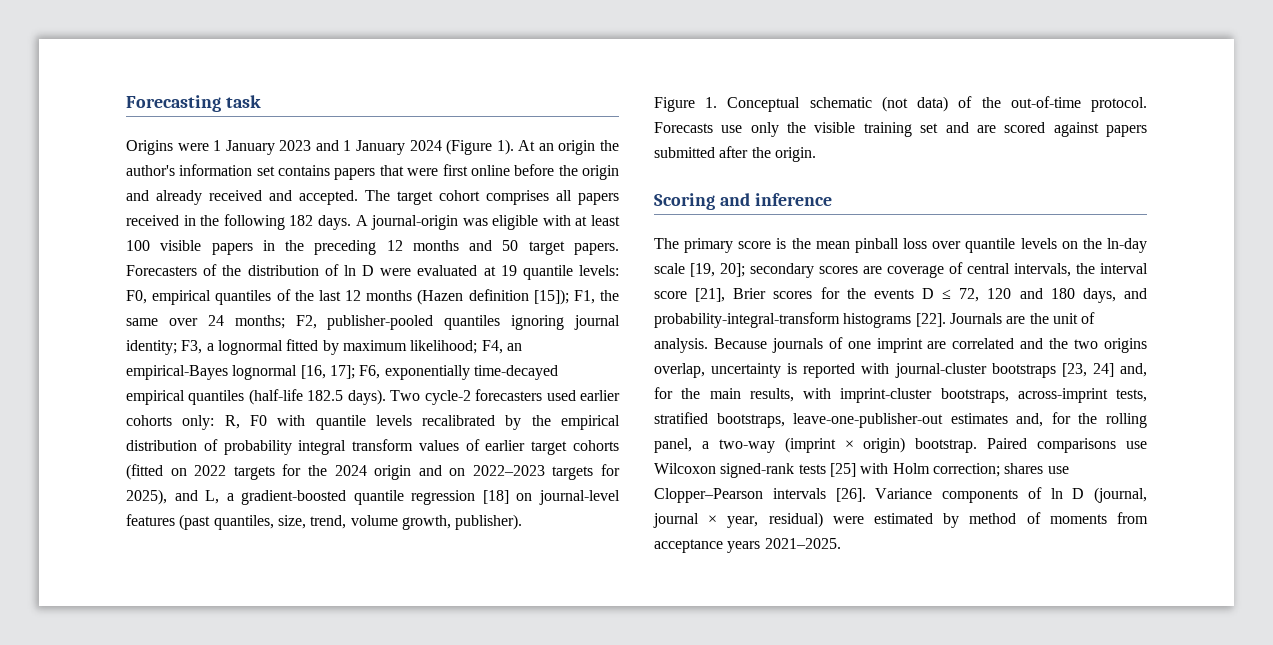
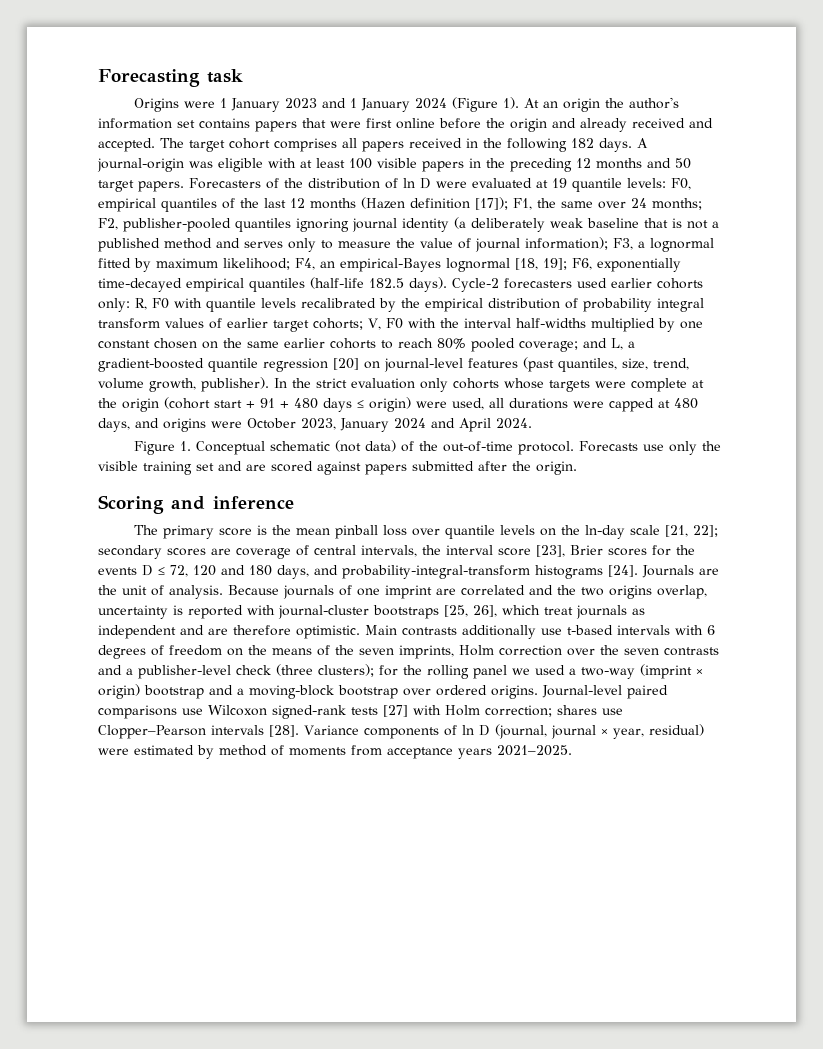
- Forecasters of the distribution of ln D were evaluated at 19 quantile levels: F0, empirical quantiles of the last 12 months (Hazen definition [15]); F1, the same over 24 months; F2, publisher-pooled quantiles ignoring journal identity; F3, a lognormal fitted by maximum likelihood; F4, an empirical-Bayes lognormal [16, 17]; F6, exponentially time-decayed empirical quantiles (half-life 182.5 days).
+ Forecasters of the distribution of ln D were evaluated at 19 quantile levels: F0, empirical quantiles of the last 12 months (Hazen definition [17]); F1, the same over 24 months; F2, publisher-pooled quantiles ignoring journal identity (a deliberately weak baseline that is not a published method and serves only to measure the value of journal information); F3, a lognormal fitted by maximum likelihood; F4, an empirical-Bayes lognormal [18, 19]; F6, exponentially time-decayed empirical quantiles (half-life 182.5 days).
- Two cycle-2 forecasters used earlier cohorts only: R, F0 with quantile levels recalibrated by the empirical distribution of probability integral transform values of earlier target cohorts (fitted on 2022 targets for the 2024 origin and on 2022–2023 targets for 2025), and L, a gradient-boosted quantile regression [18] on journal-level features (past quantiles, size, trend, volume growth, publisher).
+ Cycle-2 forecasters used earlier cohorts only: R, F0 with quantile levels recalibrated by the empirical distribution of probability integral transform values of earlier target cohorts; V, F0 with the interval half-widths multiplied by one constant chosen on the same earlier cohorts to reach 80% pooled coverage; and L, a gradient-boosted quantile regression [20] on journal-level features (past quantiles, size, trend, volume growth, publisher). In the strict evaluation only cohorts whose targets were complete at the origin (cohort start + 91 + 480 days ≤ origin) were used, all durations were capped at 480 days, and origins were October 2023, January 2024 and April 2024.
- The primary score is the mean pinball loss over quantile levels on the ln-day scale [19, 20]; secondary scores are coverage of central intervals, the interval score [21], Brier scores for the events D ≤ 72, 120 and 180 days, and probability-integral-transform histograms [22].
+ The primary score is the mean pinball loss over quantile levels on the ln-day scale [21, 22]; secondary scores are coverage of central intervals, the interval score [23], Brier scores for the events D ≤ 72, 120 and 180 days, and probability-integral-transform histograms [24].
- Because journals of one imprint are correlated and the two origins overlap, uncertainty is reported with journal-cluster bootstraps [23, 24] and, for the main results, with imprint-cluster bootstraps, across-imprint tests, stratified bootstraps, leave-one-publisher-out estimates and, for the rolling panel, a two-way (imprint × origin) bootstrap. Paired comparisons use Wilcoxon signed-rank tests [25] with Holm correction; shares use Clopper–Pearson intervals [26].
+ Because journals of one imprint are correlated and the two origins overlap, uncertainty is reported with journal-cluster bootstraps [25, 26], which treat journals as independent and are therefore optimistic. Main contrasts additionally use t-based intervals with 6 degrees of freedom on the means of the seven imprints, Holm correction over the seven contrasts and a publisher-level check (three clusters); for the rolling panel we used a two-way (imprint × origin) bootstrap and a moving-block bootstrap over ordered origins. Journal-level paired comparisons use Wilcoxon signed-rank tests [27] with Holm correction; shares use Clopper–Pearson intervals [28].

